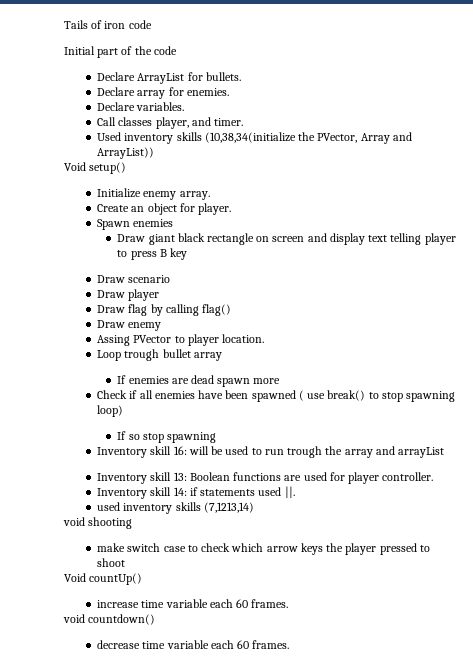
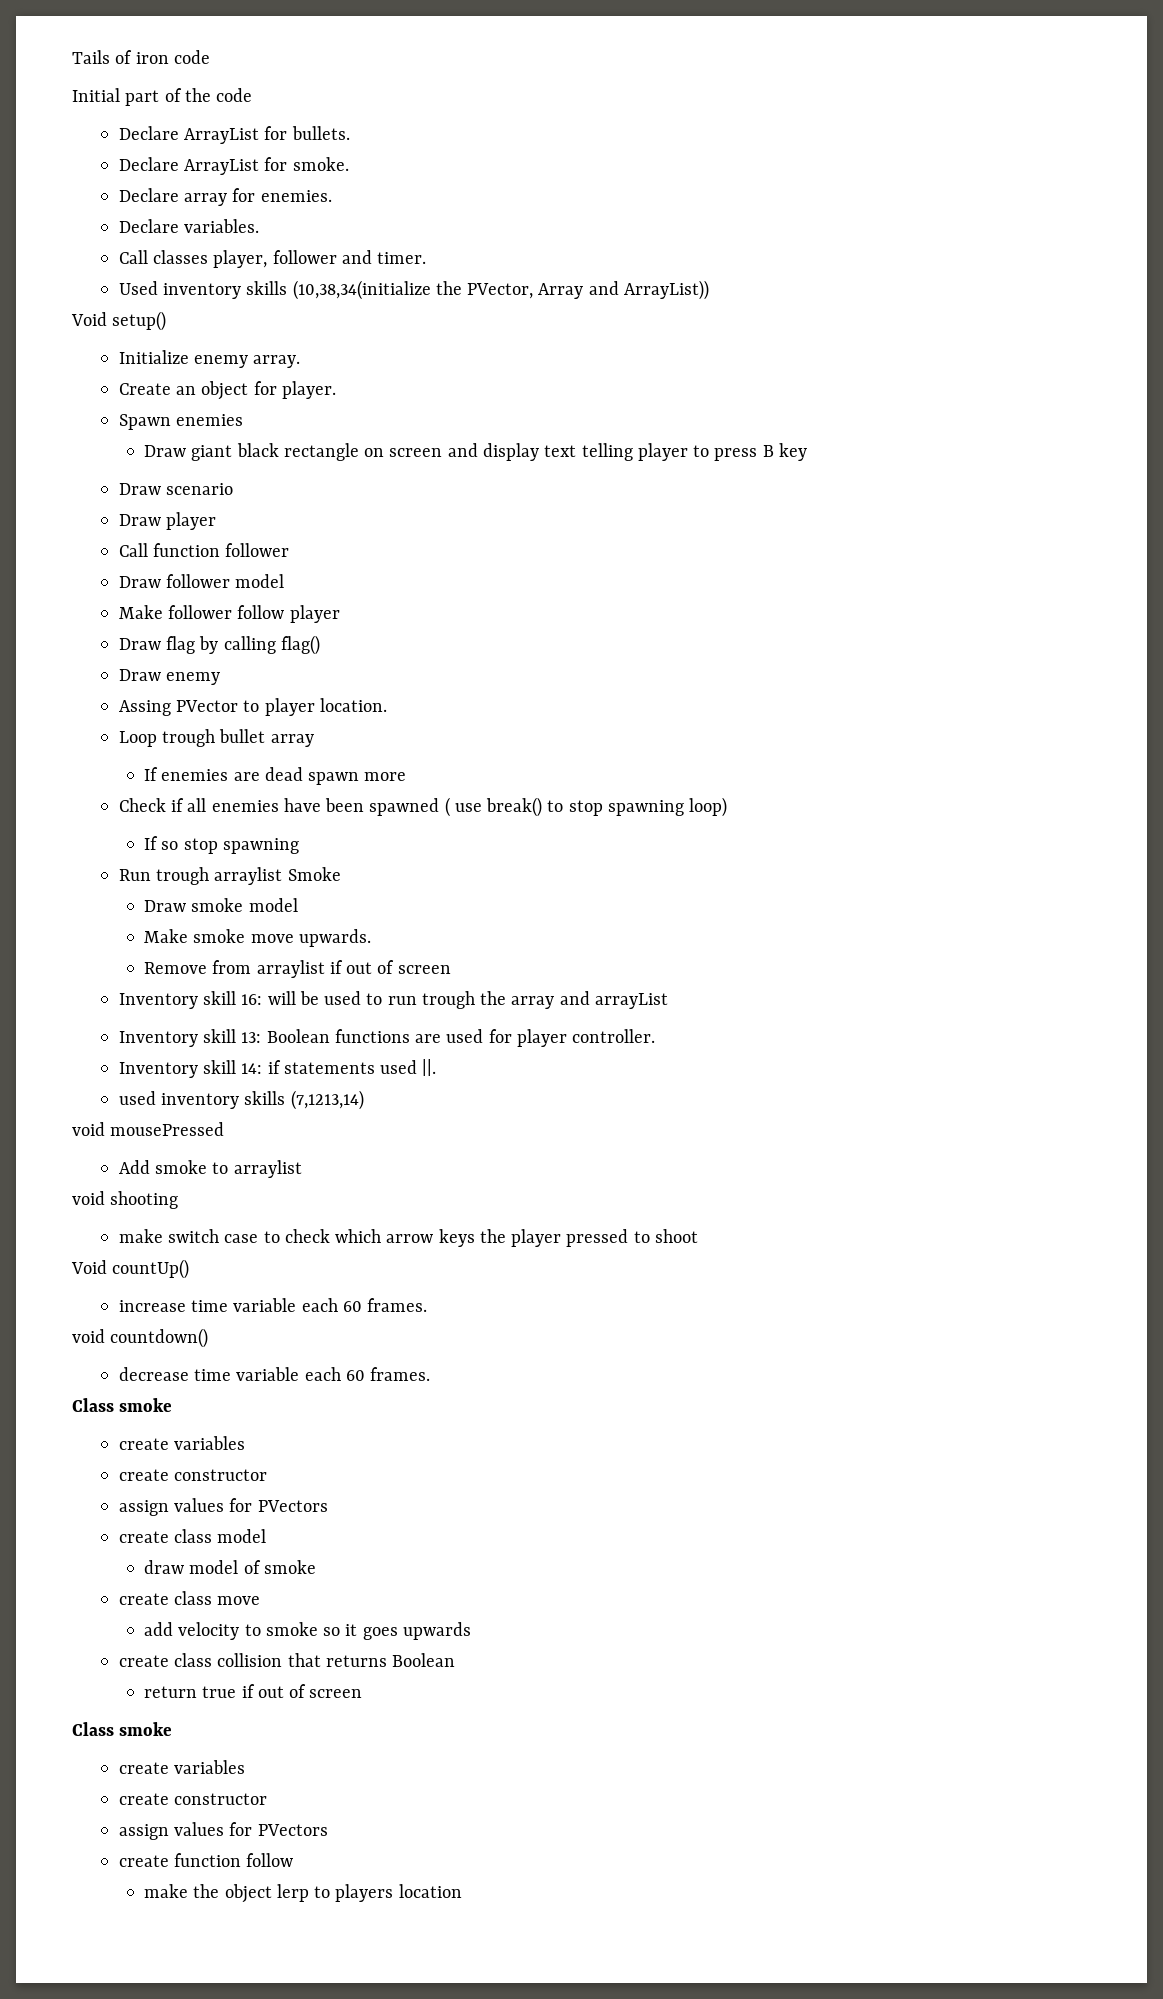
+ Declare ArrayList for smoke.
- Call classes player, and timer.
+ Call classes player, follower and timer.
+ Call function follower
+ Draw follower model
+ Make follower follow player
+ Run trough arraylist Smoke
+ Draw smoke model
+ Make smoke move upwards.
+ Remove from arraylist if out of screen
+ void mousePressed
+ Add smoke to arraylist
  decrease time variable each 60 frames.
+ Class smoke
+ create variables
+ create constructor
+ assign values for PVectors
+ create class model
+ draw model of smoke
+ create class move
+ add velocity to smoke so it goes upwards
+ create class collision that returns Boolean
+ return true if out of screen
+ Class smoke
+ create variables
+ create constructor
+ assign values for PVectors
+ create function follow
+ make the object lerp to players location

